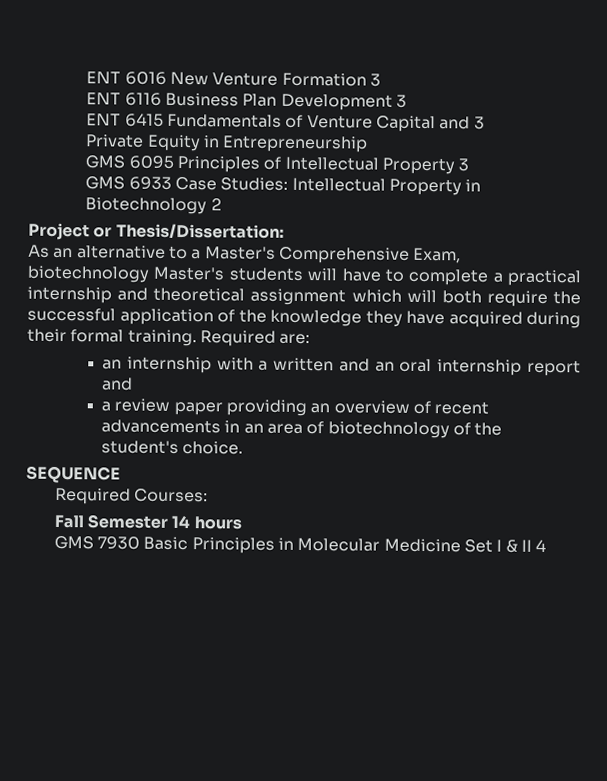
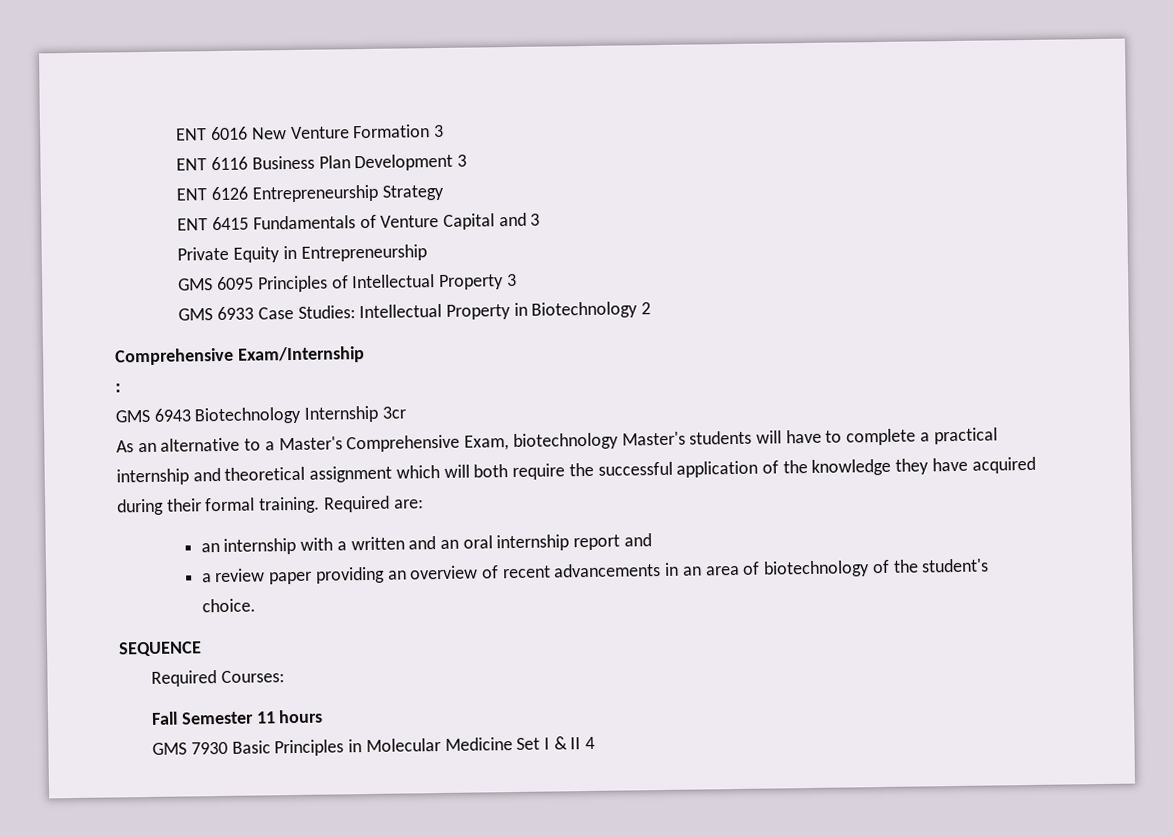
+ ENT 6126 Entrepreneurship Strategy
- Project or Thesis/Dissertation:
+ Comprehensive Exam/Internship
+ :
+ GMS 6943 Biotechnology Internship 3cr
- Fall Semester 14 hours
+ Fall Semester 11 hours

